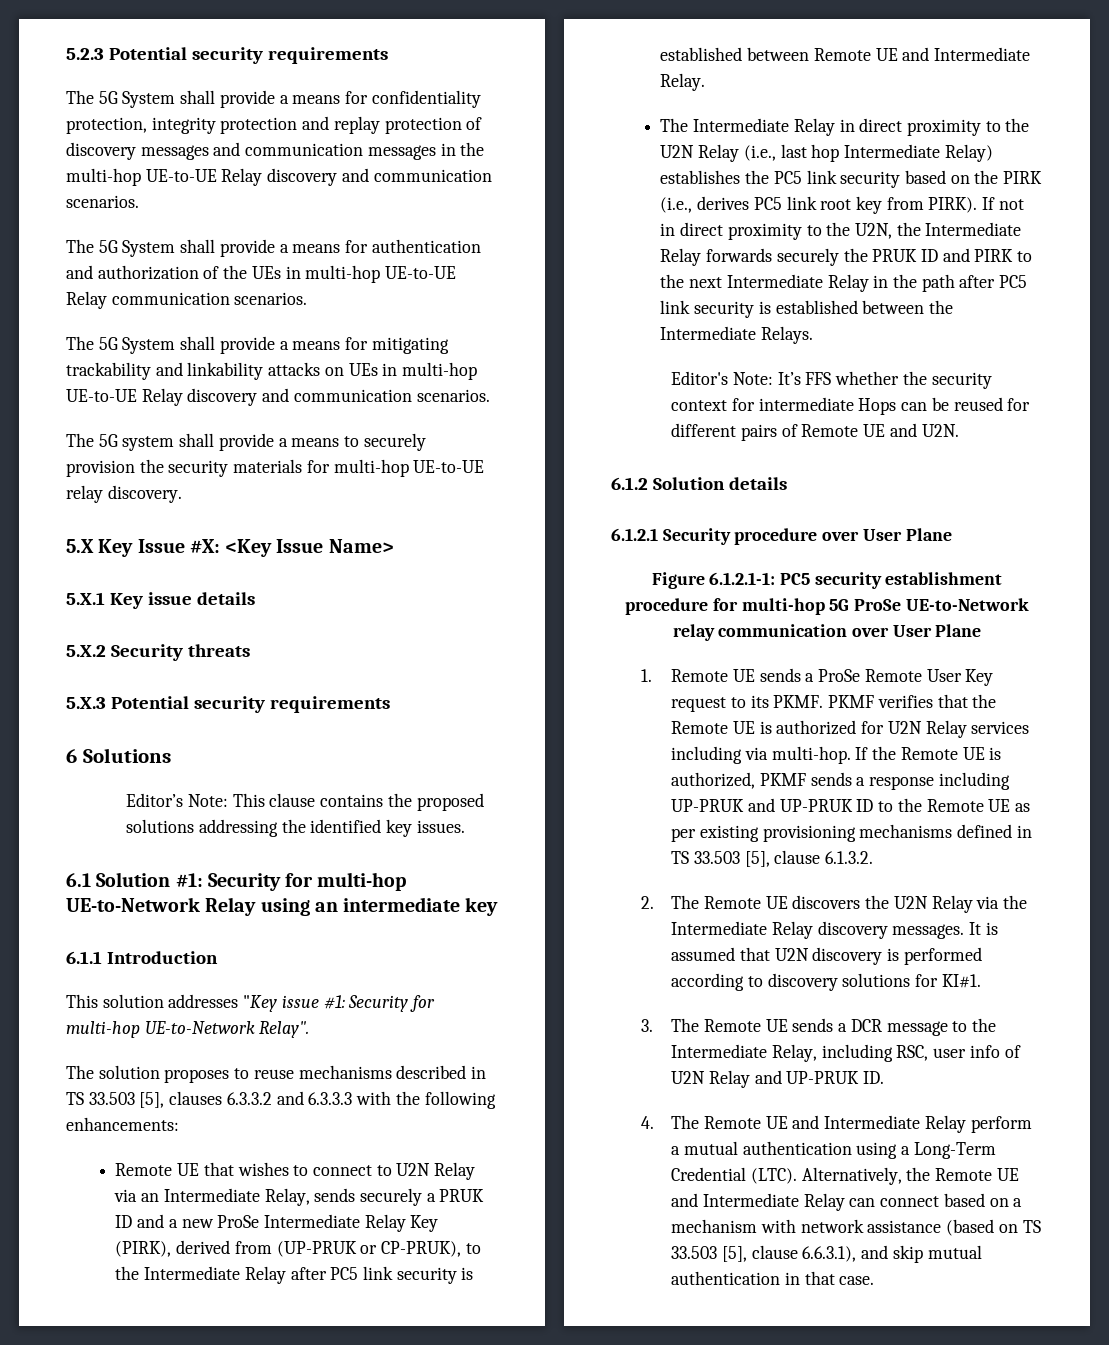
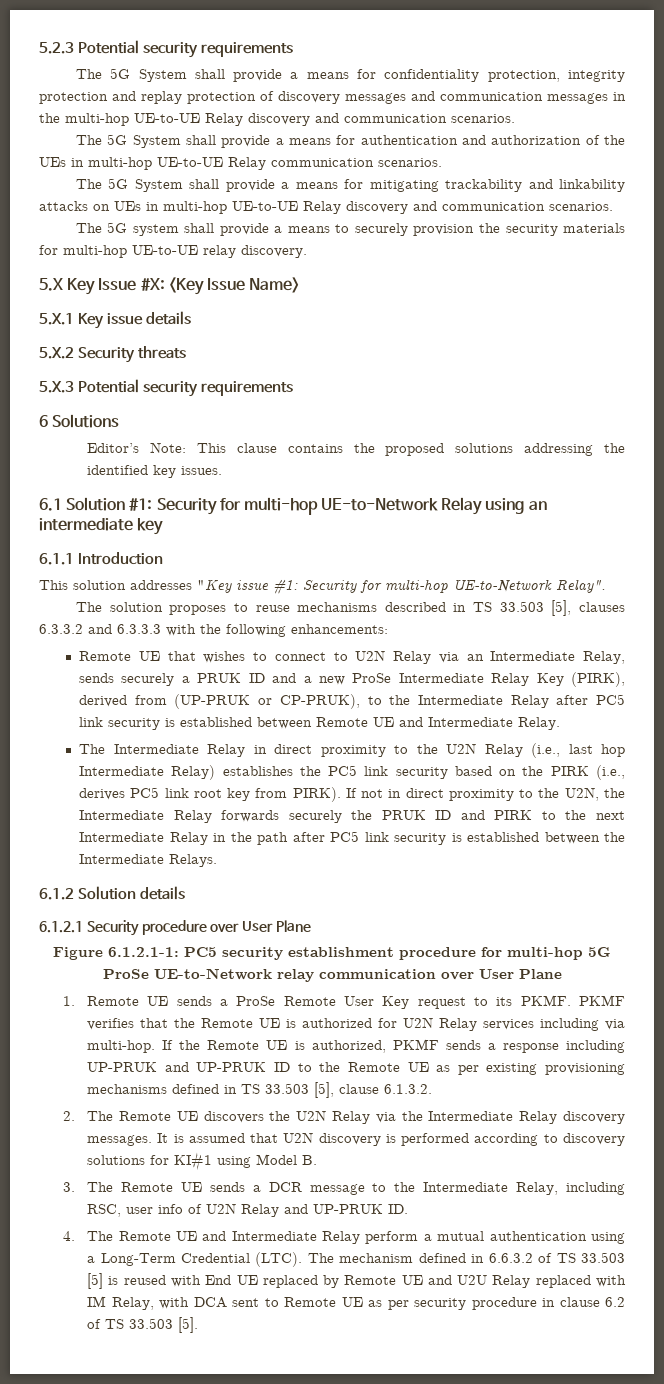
- Editor's Note: It’s FFS whether the security context for intermediate Hops can be reused for different pairs of Remote UE and U2N.
- It is assumed that U2N discovery is performed according to discovery solutions for KI#1.
+ It is assumed that U2N discovery is performed according to discovery solutions for KI#1 using Model B.
- Alternatively, the Remote UE and Intermediate Relay can connect based on a mechanism with network assistance (based on TS 33.503 [5], clause 6.6.3.1), and skip mutual authentication in that case.
+ The mechanism defined in 6.6.3.2 of TS 33.503 [5] is reused with End UE replaced by Remote UE and U2U Relay replaced with IM Relay, with DCA sent to Remote UE as per security procedure in clause 6.2 of TS 33.503 [5].

